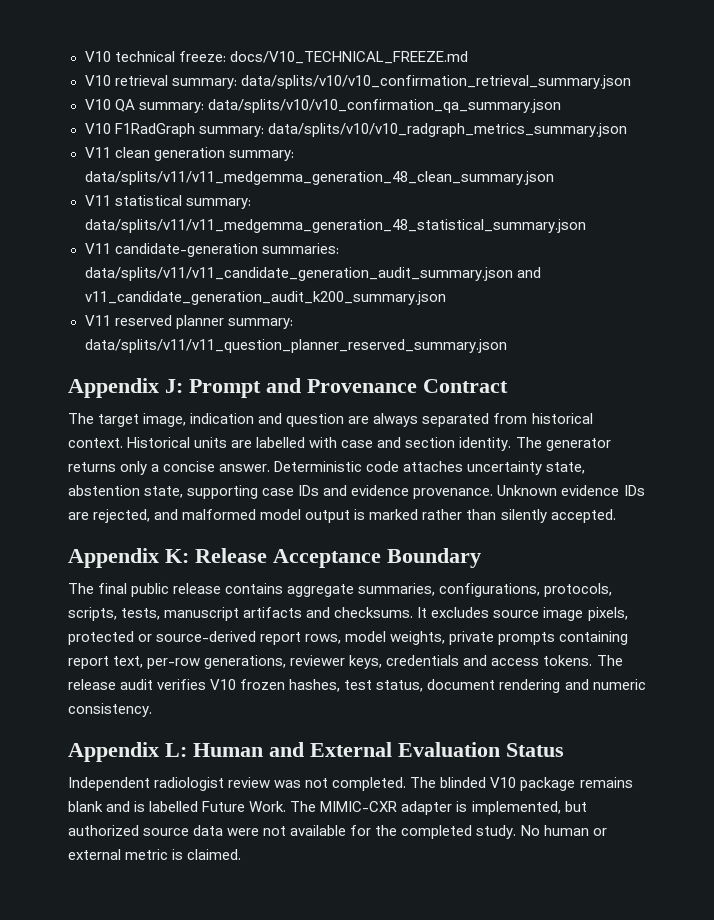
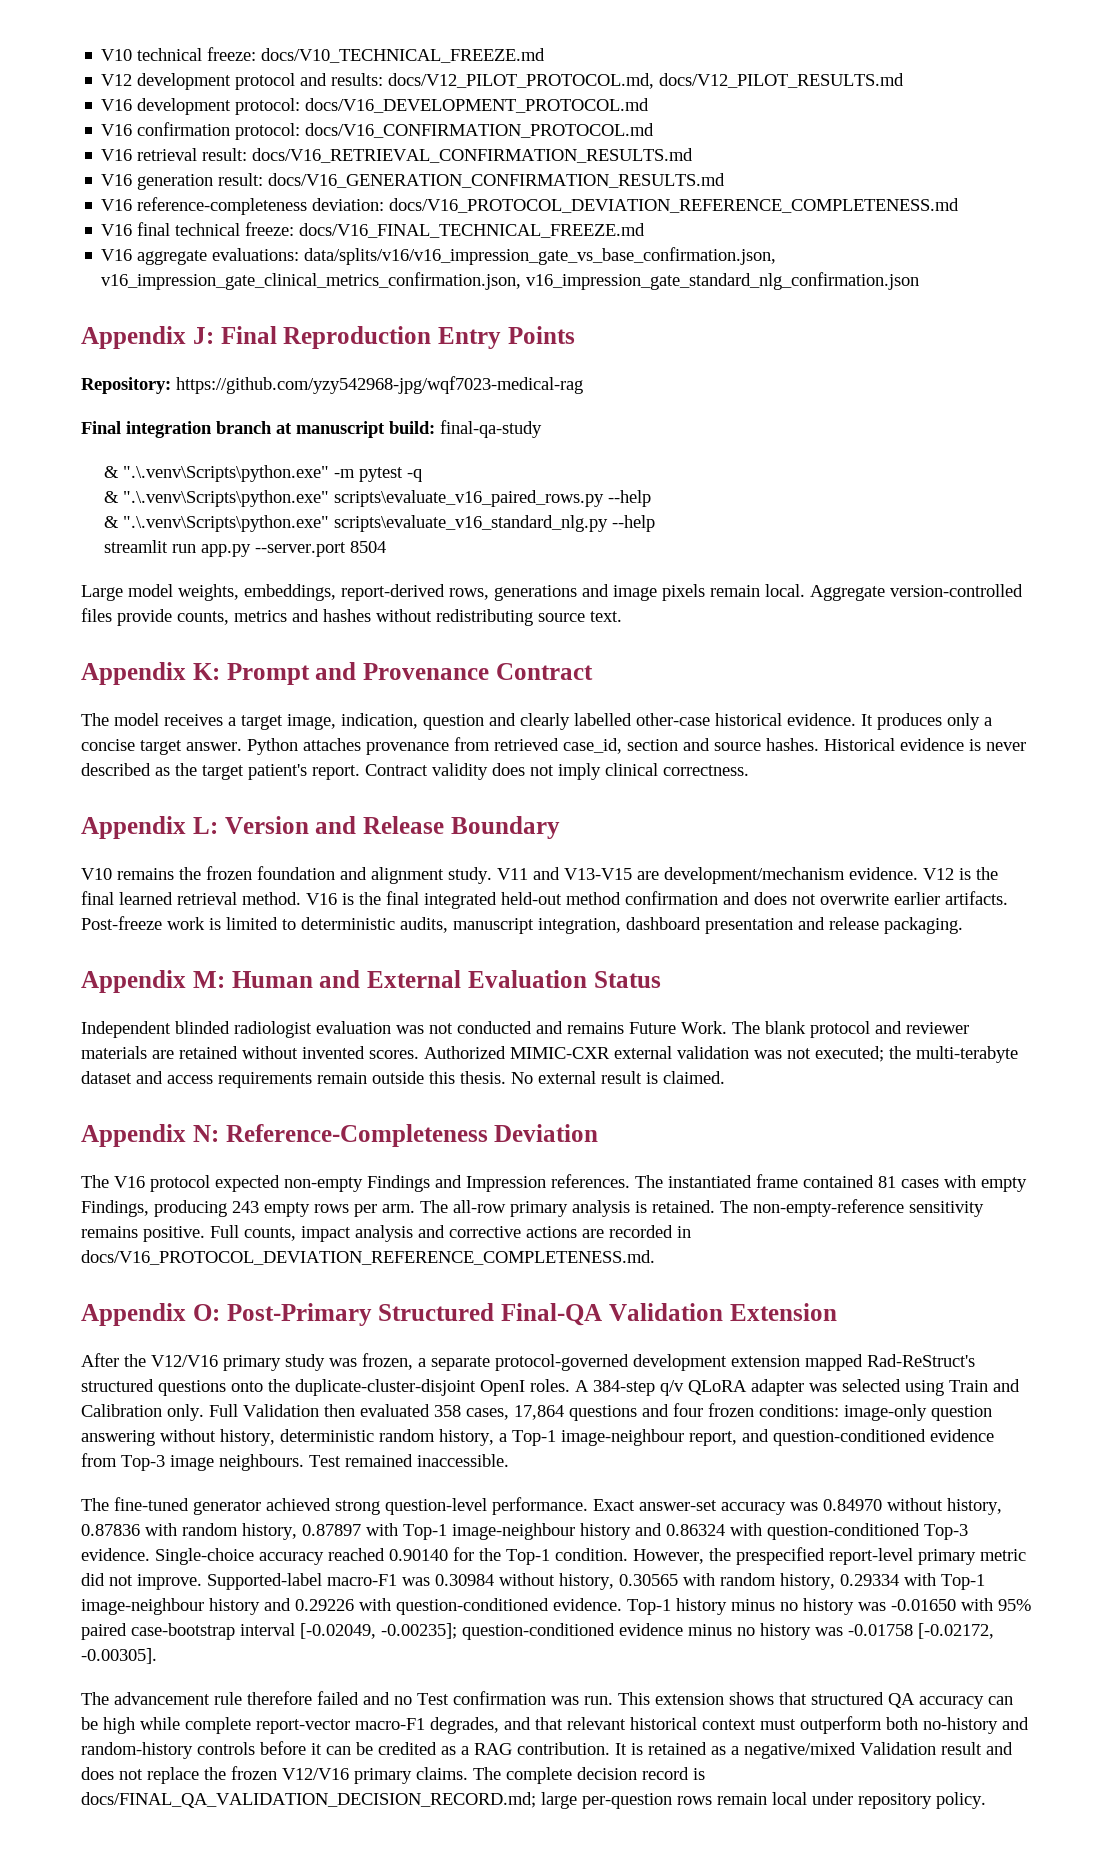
- V10 retrieval summary: data/splits/v10/v10_confirmation_retrieval_summary.json
- V10 QA summary: data/splits/v10/v10_confirmation_qa_summary.json
- V10 F1RadGraph summary: data/splits/v10/v10_radgraph_metrics_summary.json
- V11 clean generation summary: data/splits/v11/v11_medgemma_generation_48_clean_summary.json
- V11 statistical summary: data/splits/v11/v11_medgemma_generation_48_statistical_summary.json
- V11 candidate-generation summaries: data/splits/v11/v11_candidate_generation_audit_summary.json and v11_candidate_generation_audit_k200_summary.json
- V11 reserved planner summary: data/splits/v11/v11_question_planner_reserved_summary.json
- Appendix J: Prompt and Provenance Contract
+ V12 development protocol and results: docs/V12_PILOT_PROTOCOL.md, docs/V12_PILOT_RESULTS.md
+ V16 development protocol: docs/V16_DEVELOPMENT_PROTOCOL.md
+ V16 confirmation protocol: docs/V16_CONFIRMATION_PROTOCOL.md
+ V16 retrieval result: docs/V16_RETRIEVAL_CONFIRMATION_RESULTS.md
+ V16 generation result: docs/V16_GENERATION_CONFIRMATION_RESULTS.md
+ V16 reference-completeness deviation: docs/V16_PROTOCOL_DEVIATION_REFERENCE_COMPLETENESS.md
+ V16 final technical freeze: docs/V16_FINAL_TECHNICAL_FREEZE.md
+ V16 aggregate evaluations: data/splits/v16/v16_impression_gate_vs_base_confirmation.json, v16_impression_gate_clinical_metrics_confirmation.json, v16_impression_gate_standard_nlg_confirmation.json
+ Appendix J: Final Reproduction Entry Points
+ Repository: https://github.com/yzy542968-jpg/wqf7023-medical-rag
+ Final integration branch at manuscript build: final-qa-study
+ & ".\.venv\Scripts\python.exe" -m pytest -q
+ & ".\.venv\Scripts\python.exe" scripts\evaluate_v16_paired_rows.py --help
+ & ".\.venv\Scripts\python.exe" scripts\evaluate_v16_standard_nlg.py --help
+ streamlit run app.py --server.port 8504
+ Large model weights, embeddings, report-derived rows, generations and image pixels remain local. Aggregate version-controlled files provide counts, metrics and hashes without redistributing source text.
+ Appendix K: Prompt and Provenance Contract
- The target image, indication and question are always separated from historical context. Historical units are labelled with case and section identity. The generator returns only a concise answer. Deterministic code attaches uncertainty state, abstention state, supporting case IDs and evidence provenance. Unknown evidence IDs are rejected, and malformed model output is marked rather than silently accepted.
- Appendix K: Release Acceptance Boundary
- The final public release contains aggregate summaries, configurations, protocols, scripts, tests, manuscript artifacts and checksums. It excludes source image pixels, protected or source-derived report rows, model weights, private prompts containing report text, per-row generations, reviewer keys, credentials and access tokens. The release audit verifies V10 frozen hashes, test status, document rendering and numeric consistency.
- Appendix L: Human and External Evaluation Status
+ The model receives a target image, indication, question and clearly labelled other-case historical evidence. It produces only a concise target answer. Python attaches provenance from retrieved case_id, section and source hashes. Historical evidence is never described as the target patient's report. Contract validity does not imply clinical correctness.
+ Appendix L: Version and Release Boundary
+ V10 remains the frozen foundation and alignment study. V11 and V13-V15 are development/mechanism evidence. V12 is the final learned retrieval method. V16 is the final integrated held-out method confirmation and does not overwrite earlier artifacts. Post-freeze work is limited to deterministic audits, manuscript integration, dashboard presentation and release packaging.
+ Appendix M: Human and External Evaluation Status
- Independent radiologist review was not completed. The blinded V10 package remains blank and is labelled Future Work. The MIMIC-CXR adapter is implemented, but authorized source data were not available for the completed study. No human or external metric is claimed.
+ Independent blinded radiologist evaluation was not conducted and remains Future Work. The blank protocol and reviewer materials are retained without invented scores. Authorized MIMIC-CXR external validation was not executed; the multi-terabyte dataset and access requirements remain outside this thesis. No external result is claimed.
+ Appendix N: Reference-Completeness Deviation
+ The V16 protocol expected non-empty Findings and Impression references. The instantiated frame contained 81 cases with empty Findings, producing 243 empty rows per arm. The all-row primary analysis is retained. The non-empty-reference sensitivity remains positive. Full counts, impact analysis and corrective actions are recorded in docs/V16_PROTOCOL_DEVIATION_REFERENCE_COMPLETENESS.md.
+ Appendix O: Post-Primary Structured Final-QA Validation Extension
+ After the V12/V16 primary study was frozen, a separate protocol-governed development extension mapped Rad-ReStruct's structured questions onto the duplicate-cluster-disjoint OpenI roles. A 384-step q/v QLoRA adapter was selected using Train and Calibration only. Full Validation then evaluated 358 cases, 17,864 questions and four frozen conditions: image-only question answering without history, deterministic random history, a Top-1 image-neighbour report, and question-conditioned evidence from Top-3 image neighbours. Test remained inaccessible.
+ The fine-tuned generator achieved strong question-level performance. Exact answer-set accuracy was 0.84970 without history, 0.87836 with random history, 0.87897 with Top-1 image-neighbour history and 0.86324 with question-conditioned Top-3 evidence. Single-choice accuracy reached 0.90140 for the Top-1 condition. However, the prespecified report-level primary metric did not improve. Supported-label macro-F1 was 0.30984 without history, 0.30565 with random history, 0.29334 with Top-1 image-neighbour history and 0.29226 with question-conditioned evidence. Top-1 history minus no history was -0.01650 with 95% paired case-bootstrap interval [-0.02049, -0.00235]; question-conditioned evidence minus no history was -0.01758 [-0.02172, -0.00305].
+ The advancement rule therefore failed and no Test confirmation was run. This extension shows that structured QA accuracy can be high while complete report-vector macro-F1 degrades, and that relevant historical context must outperform both no-history and random-history controls before it can be credited as a RAG contribution. It is retained as a negative/mixed Validation result and does not replace the frozen V12/V16 primary claims. The complete decision record is docs/FINAL_QA_VALIDATION_DECISION_RECORD.md; large per-question rows remain local under repository policy.

